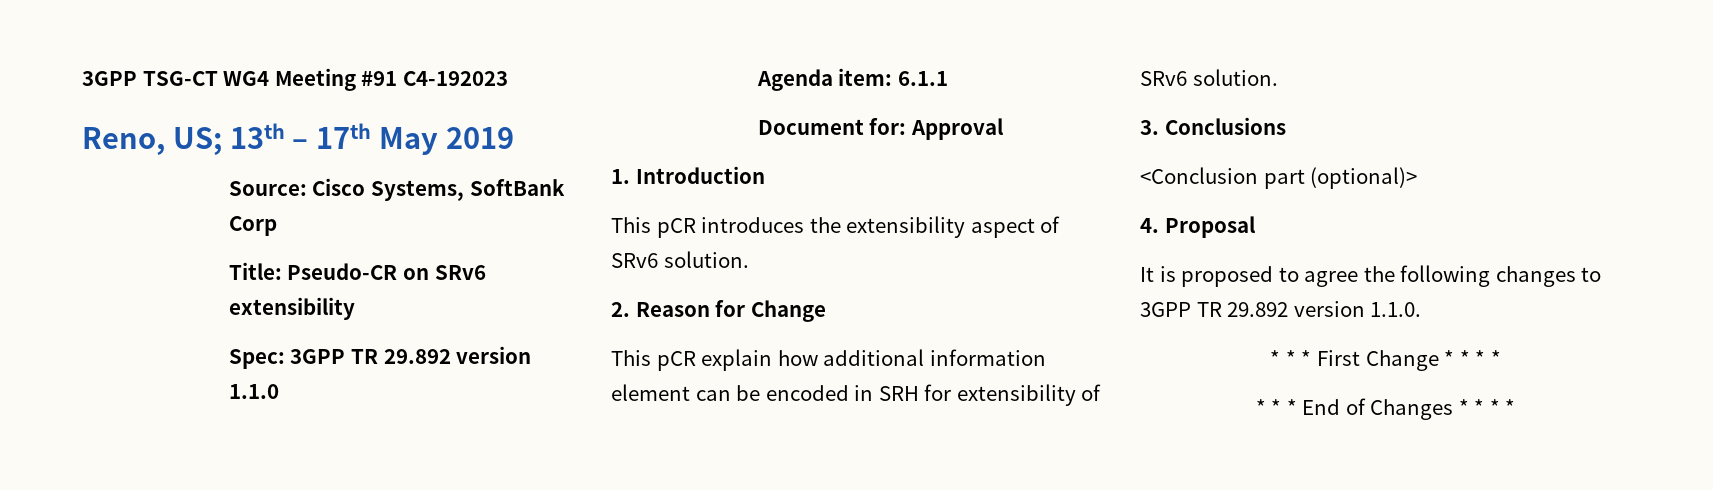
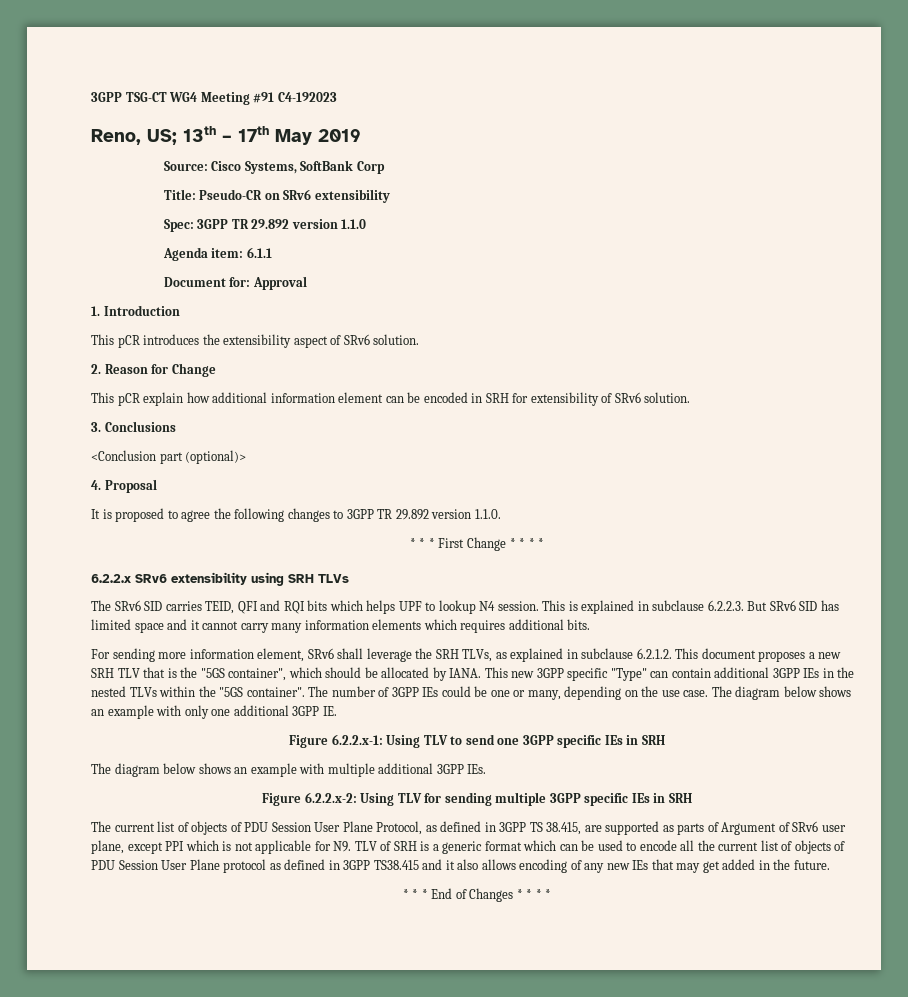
+ 6.2.2.x SRv6 extensibility using SRH TLVs
+ The SRv6 SID carries TEID, QFI and RQI bits which helps UPF to lookup N4 session. This is explained in subclause 6.2.2.3. But SRv6 SID has limited space and it cannot carry many information elements which requires additional bits.
+ For sending more information element, SRv6 shall leverage the SRH TLVs, as explained in subclause 6.2.1.2. This document proposes a new SRH TLV that is the "5GS container", which should be allocated by IANA. This new 3GPP specific "Type" can contain additional 3GPP IEs in the nested TLVs within the "5GS container". The number of 3GPP IEs could be one or many, depending on the use case. The diagram below shows an example with only one additional 3GPP IE.
+ Figure 6.2.2.x-1: Using TLV to send one 3GPP specific IEs in SRH
+ The diagram below shows an example with multiple additional 3GPP IEs.
+ Figure 6.2.2.x-2: Using TLV for sending multiple 3GPP specific IEs in SRH
+ The current list of objects of PDU Session User Plane Protocol, as defined in 3GPP TS 38.415, are supported as parts of Argument of SRv6 user plane, except PPI which is not applicable for N9. TLV of SRH is a generic format which can be used to encode all the current list of objects of PDU Session User Plane protocol as defined in 3GPP TS38.415 and it also allows encoding of any new IEs that may get added in the future.

